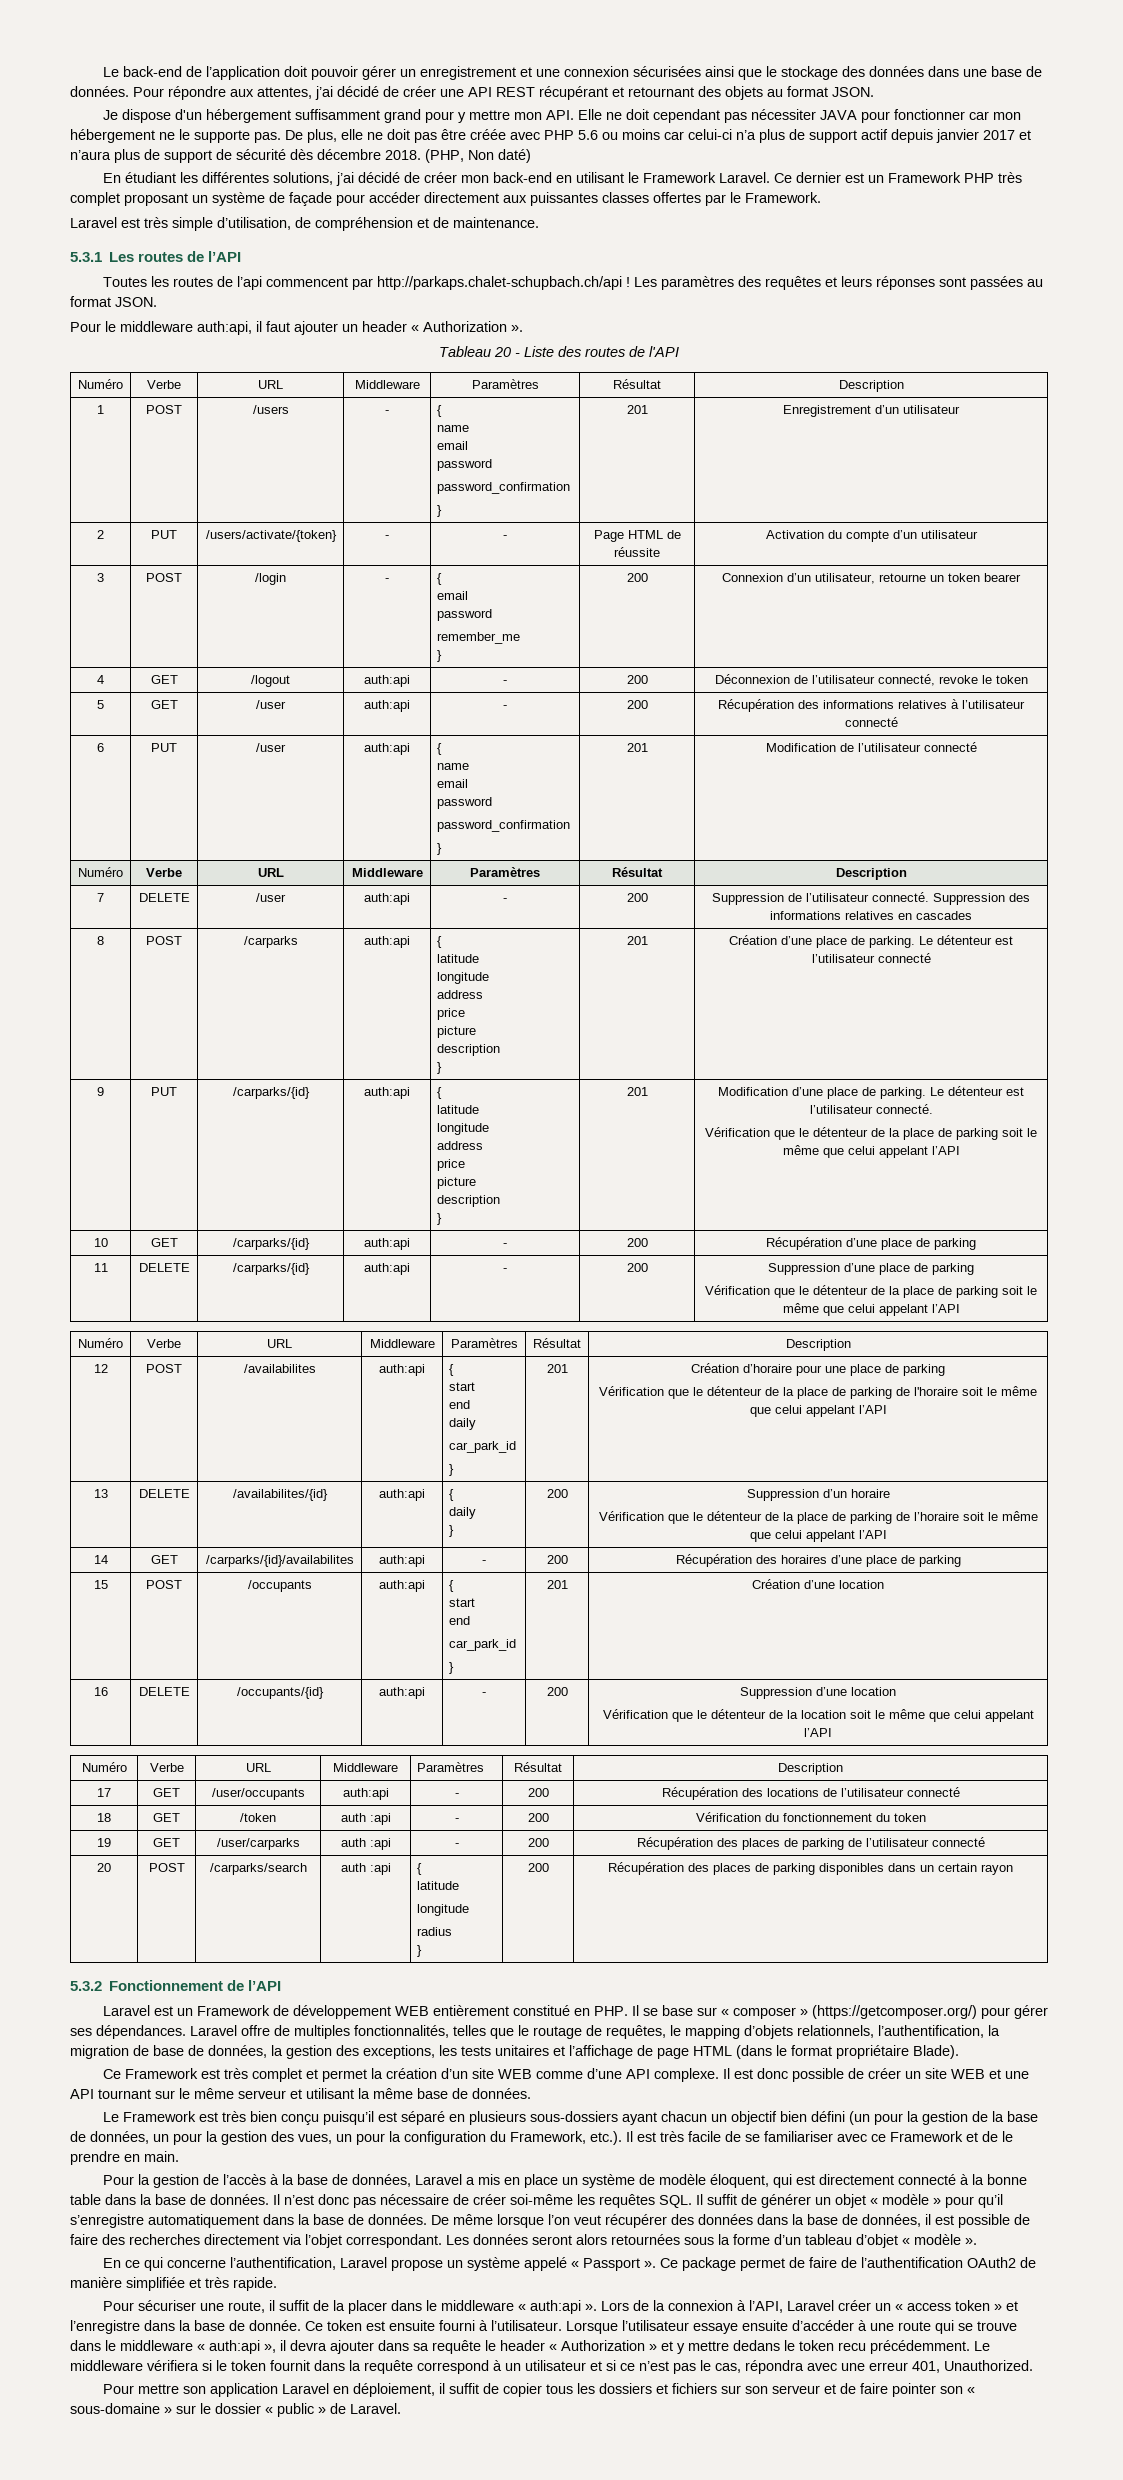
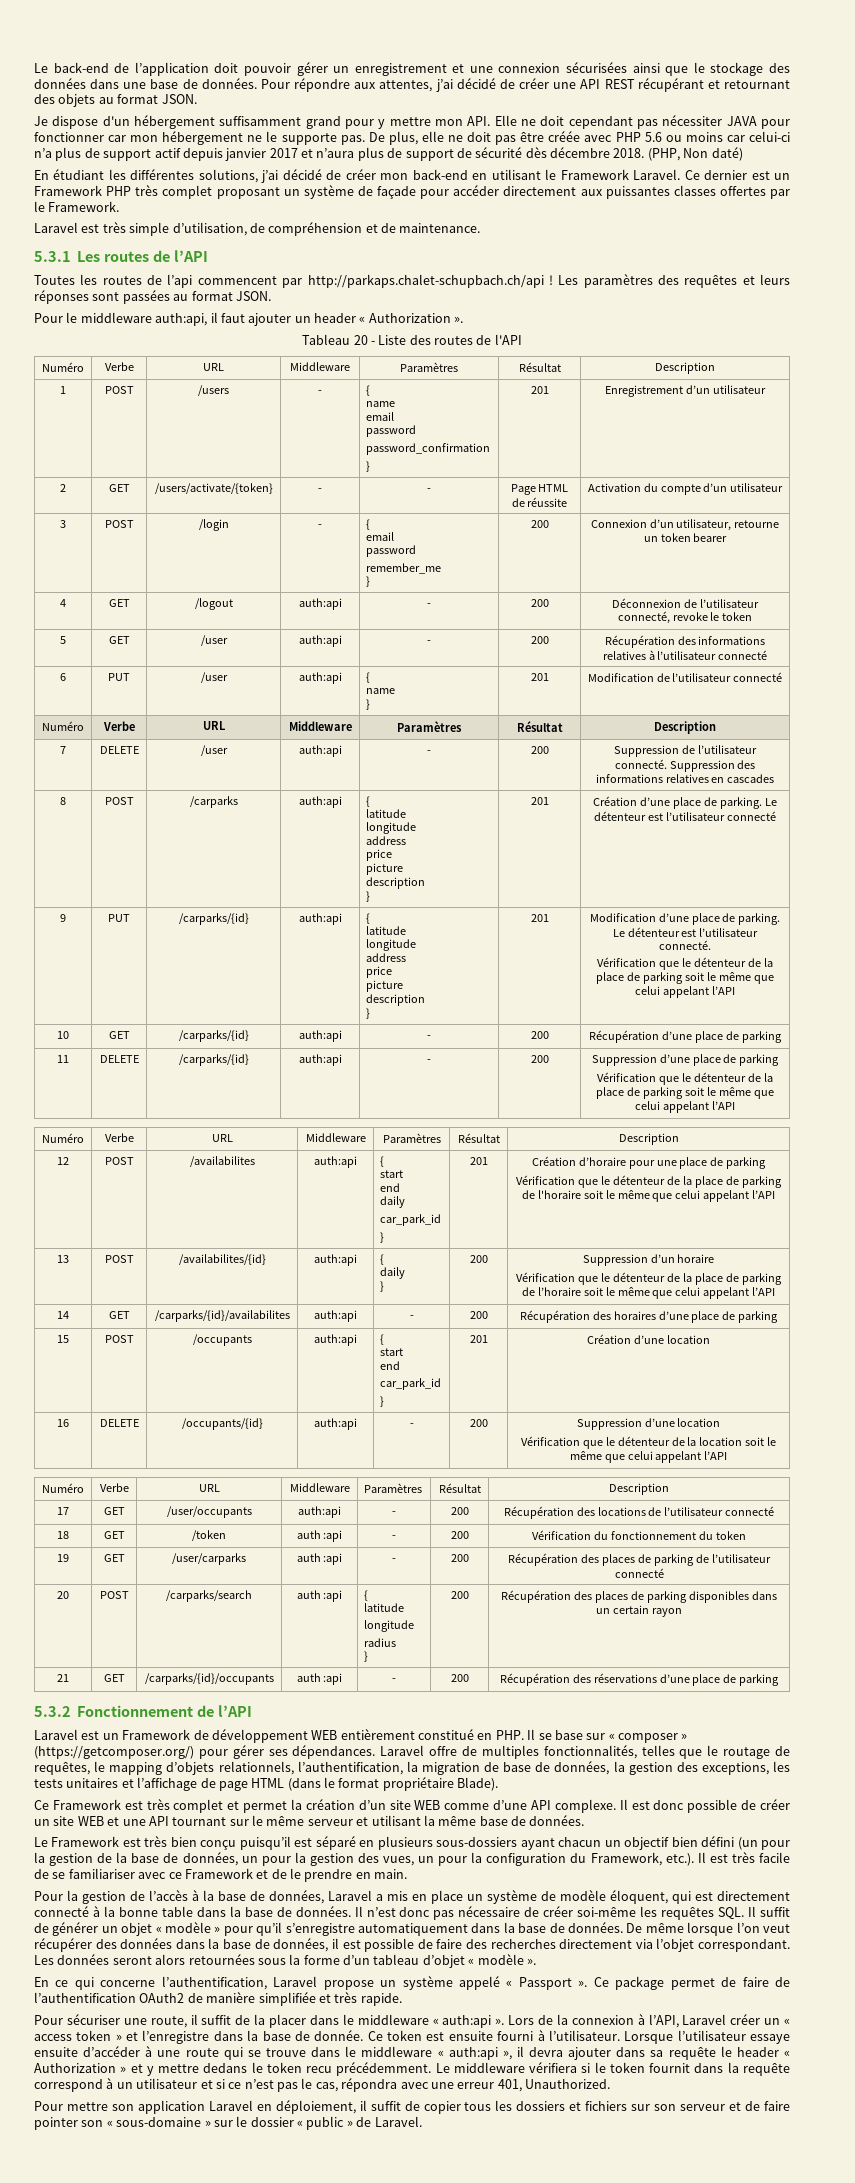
- 2 | PUT | /users/activate/{token} | - | - | Page HTML de réussite | Activation du compte d’un utilisateur
+ 2 | GET | /users/activate/{token} | - | - | Page HTML de réussite | Activation du compte d’un utilisateur
  6 | PUT | /user | auth:api | {
  name
- email
- password
- password_confirmation
- 13 | DELETE | /availabilites/{id} | auth:api | {
+ 13 | POST | /availabilites/{id} | auth:api | {
+ 21 | GET | /carparks/{id}/occupants | auth :api | - | 200 | Récupération des réservations d’une place de parking

